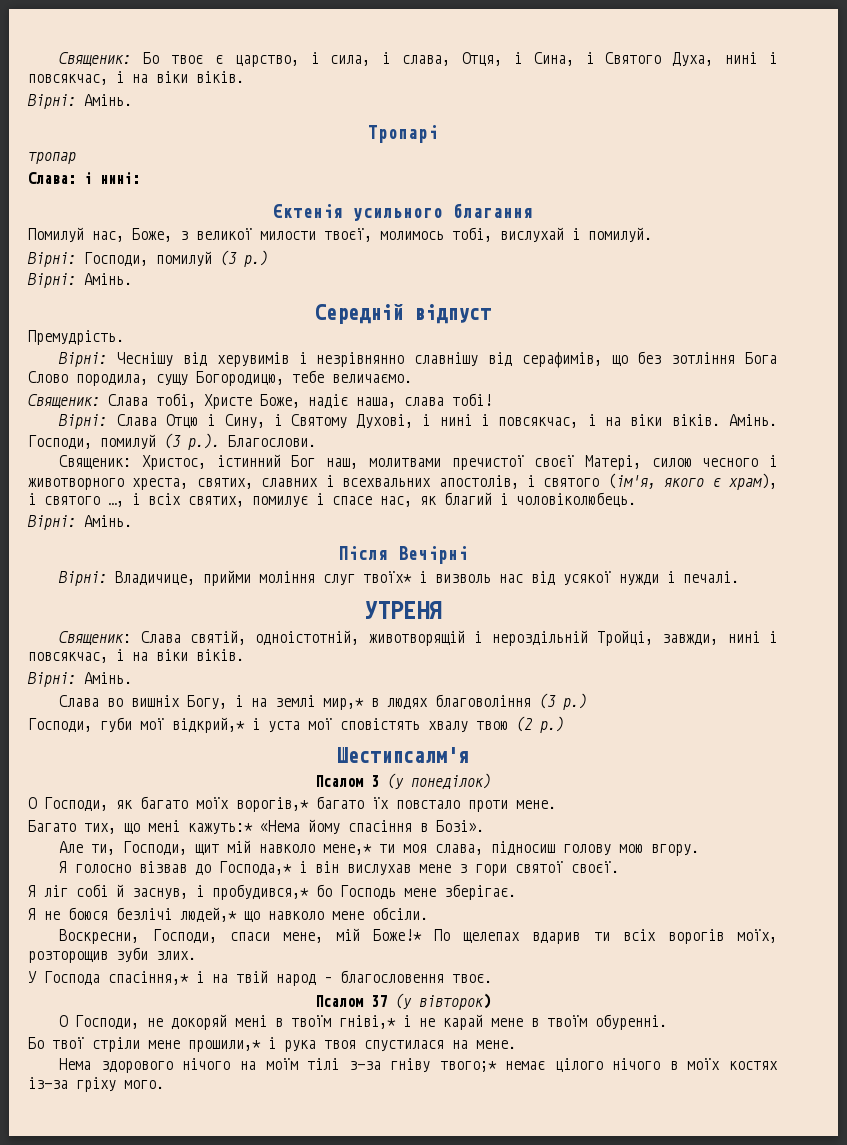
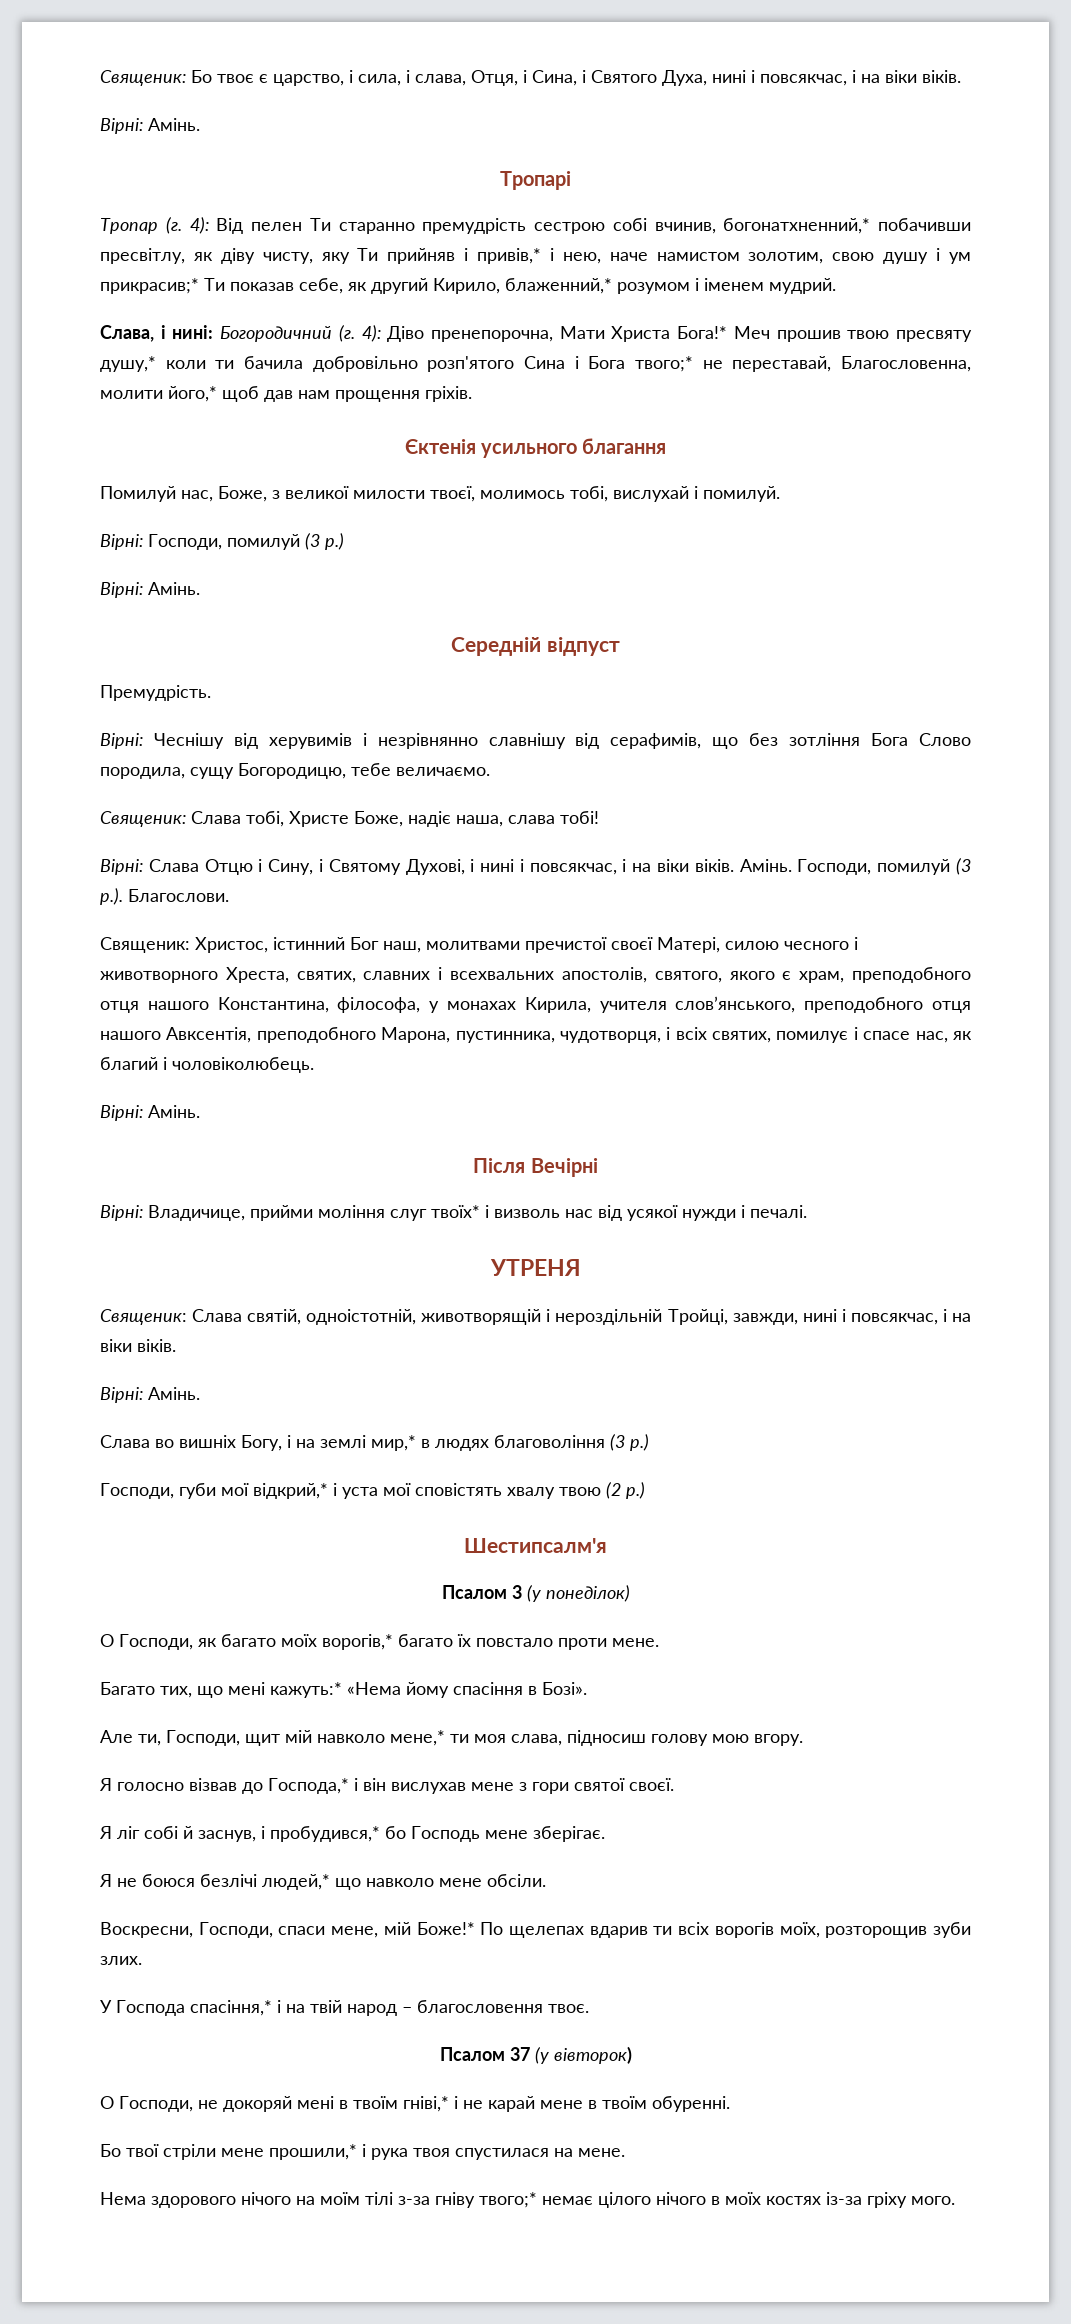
- тропар
- Слава: і нині:
+ Тропар (г. 4): Від пелен Ти старанно премудрість сестрою собі вчинив, богонатхненний,* побачивши пресвітлу, як діву чисту, яку Ти прийняв і привів,* і нею, наче намистом золотим, свою душу і ум прикрасив;* Ти показав себе, як другий Кирило, блаженний,* розумом і іменем мудрий.
+ Слава, і нині: Богородичний (г. 4): Діво пренепорочна, Мати Христа Бога!* Меч прошив твою пресвяту душу,* коли ти бачила добровільно розп'ятого Сина і Бога твого;* не переставай, Благословенна, молити його,* щоб дав нам прощення гріхів.
- Священик: Христос, істинний Бог наш, молитвами пречистої своєї Матері, силою чесного і животворного хреста, святих, славних і всехвальних апостолів, і святого (ім'я, якого є храм), і святого …, і всіх святих, помилує і спасе нас, як благий і чоловіколюбець.
+ Священик: Христос, істинний Бог наш, молитвами пречистої своєї Матері, силою чесного і животворного Хреста, святих, славних і всехвальних апостолів, святого, якого є храм, преподобного отця нашого Константина, філософа, у монахах Кирила, учителя слов’янського, преподобного отця нашого Авксентія, преподобного Марона, пустинника, чудотворця, і всіх святих, помилує і спасе нас, як благий і чоловіколюбець.

